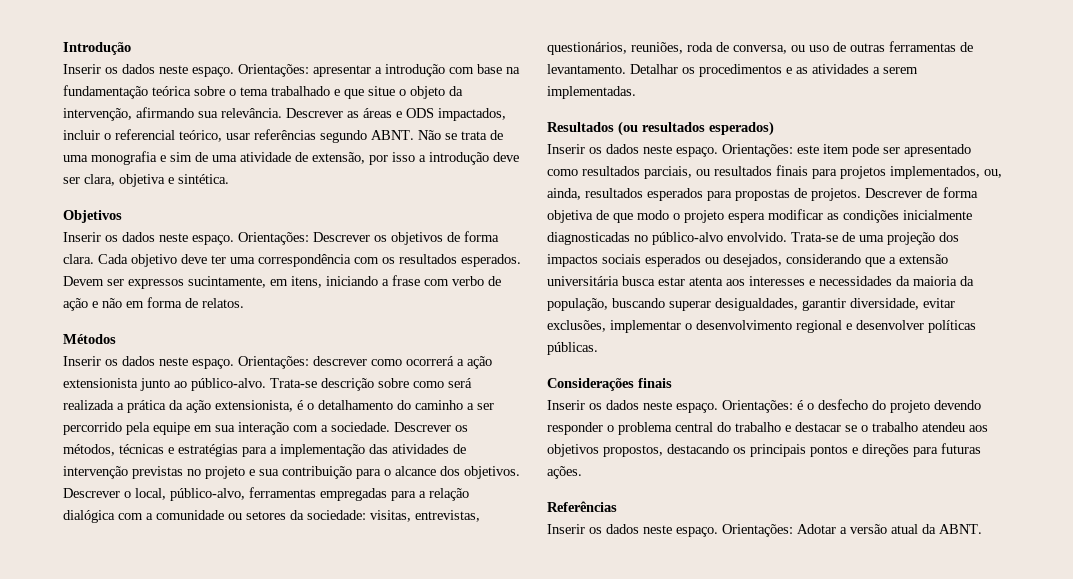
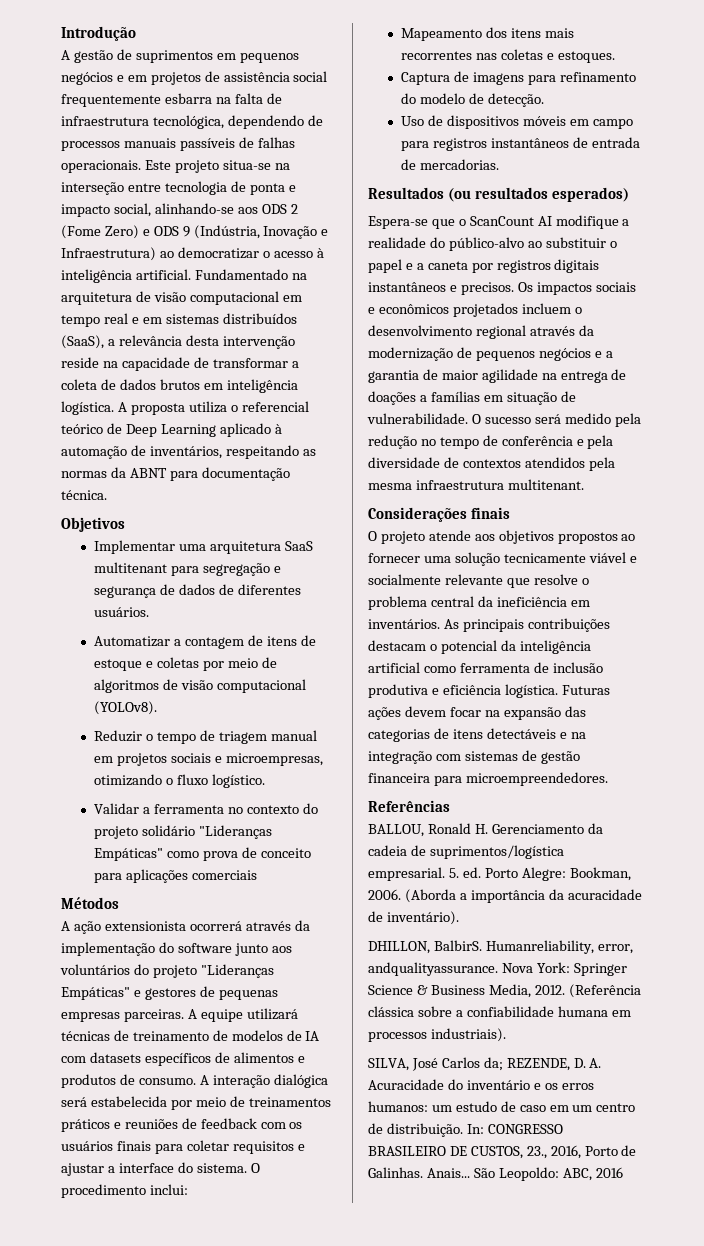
- Inserir os dados neste espaço. Orientações: apresentar a introdução com base na fundamentação teórica sobre o tema trabalhado e que situe o objeto da intervenção, afirmando sua relevância. Descrever as áreas e ODS impactados, incluir o referencial teórico, usar referências segundo ABNT. Não se trata de uma monografia e sim de uma atividade de extensão, por isso a introdução deve ser clara, objetiva e sintética.
+ A gestão de suprimentos em pequenos negócios e em projetos de assistência social frequentemente esbarra na falta de infraestrutura tecnológica, dependendo de processos manuais passíveis de falhas operacionais. Este projeto situa-se na interseção entre tecnologia de ponta e impacto social, alinhando-se aos ODS 2 (Fome Zero) e ODS 9 (Indústria, Inovação e Infraestrutura) ao democratizar o acesso à inteligência artificial. Fundamentado na arquitetura de visão computacional em tempo real e em sistemas distribuídos (SaaS), a relevância desta intervenção reside na capacidade de transformar a coleta de dados brutos em inteligência logística. A proposta utiliza o referencial teórico de Deep Learning aplicado à automação de inventários, respeitando as normas da ABNT para documentação técnica.
  Objetivos
- Inserir os dados neste espaço. Orientações: Descrever os objetivos de forma clara. Cada objetivo deve ter uma correspondência com os resultados esperados. Devem ser expressos sucintamente, em itens, iniciando a frase com verbo de ação e não em forma de relatos.
+ Implementar uma arquitetura SaaS multitenant para segregação e segurança de dados de diferentes usuários.
+ Automatizar a contagem de itens de estoque e coletas por meio de algoritmos de visão computacional (YOLOv8).
+ Reduzir o tempo de triagem manual em projetos sociais e microempresas, otimizando o fluxo logístico.
+ Validar a ferramenta no contexto do projeto solidário "Lideranças Empáticas" como prova de conceito para aplicações comerciais
  Métodos
- Inserir os dados neste espaço. Orientações: descrever como ocorrerá a ação extensionista junto ao público-alvo. Trata-se descrição sobre como será realizada a prática da ação extensionista, é o detalhamento do caminho a ser percorrido pela equipe em sua interação com a sociedade. Descrever os métodos, técnicas e estratégias para a implementação das atividades de intervenção previstas no projeto e sua contribuição para o alcance dos objetivos. Descrever o local, público-alvo, ferramentas empregadas para a relação dialógica com a comunidade ou setores da sociedade: visitas, entrevistas, questionários, reuniões, roda de conversa, ou uso de outras ferramentas de levantamento. Detalhar os procedimentos e as atividades a serem implementadas.
+ A ação extensionista ocorrerá através da implementação do software junto aos voluntários do projeto "Lideranças Empáticas" e gestores de pequenas empresas parceiras. A equipe utilizará técnicas de treinamento de modelos de IA com datasets específicos de alimentos e produtos de consumo. A interação dialógica será estabelecida por meio de treinamentos práticos e reuniões de feedback com os usuários finais para coletar requisitos e ajustar a interface do sistema. O procedimento inclui:
+ Mapeamento dos itens mais recorrentes nas coletas e estoques.
+ Captura de imagens para refinamento do modelo de detecção.
+ Uso de dispositivos móveis em campo para registros instantâneos de entrada de mercadorias.
  Resultados (ou resultados esperados)
- Inserir os dados neste espaço. Orientações: este item pode ser apresentado como resultados parciais, ou resultados finais para projetos implementados, ou, ainda, resultados esperados para propostas de projetos. Descrever de forma objetiva de que modo o projeto espera modificar as condições inicialmente diagnosticadas no público-alvo envolvido. Trata-se de uma projeção dos impactos sociais esperados ou desejados, considerando que a extensão universitária busca estar atenta aos interesses e necessidades da maioria da população, buscando superar desigualdades, garantir diversidade, evitar exclusões, implementar o desenvolvimento regional e desenvolver políticas públicas.
+ Espera-se que o ScanCount AI modifique a realidade do público-alvo ao substituir o papel e a caneta por registros digitais instantâneos e precisos. Os impactos sociais e econômicos projetados incluem o desenvolvimento regional através da modernização de pequenos negócios e a garantia de maior agilidade na entrega de doações a famílias em situação de vulnerabilidade. O sucesso será medido pela redução no tempo de conferência e pela diversidade de contextos atendidos pela mesma infraestrutura multitenant.
  Considerações finais
- Inserir os dados neste espaço. Orientações: é o desfecho do projeto devendo responder o problema central do trabalho e destacar se o trabalho atendeu aos objetivos propostos, destacando os principais pontos e direções para futuras ações.
+ O projeto atende aos objetivos propostos ao fornecer uma solução tecnicamente viável e socialmente relevante que resolve o problema central da ineficiência em inventários. As principais contribuições destacam o potencial da inteligência artificial como ferramenta de inclusão produtiva e eficiência logística. Futuras ações devem focar na expansão das categorias de itens detectáveis e na integração com sistemas de gestão financeira para microempreendedores.
  Referências
- Inserir os dados neste espaço. Orientações: Adotar a versão atual da ABNT.
+ BALLOU, Ronald H. Gerenciamento da cadeia de suprimentos/logística empresarial. 5. ed. Porto Alegre: Bookman, 2006. (Aborda a importância da acuracidade de inventário).
+ DHILLON, BalbirS. Humanreliability, error, andqualityassurance. Nova York: Springer Science & Business Media, 2012. (Referência clássica sobre a confiabilidade humana em processos industriais).
+ SILVA, José Carlos da; REZENDE, D. A. Acuracidade do inventário e os erros humanos: um estudo de caso em um centro de distribuição. In: CONGRESSO BRASILEIRO DE CUSTOS, 23., 2016, Porto de Galinhas. Anais... São Leopoldo: ABC, 2016

